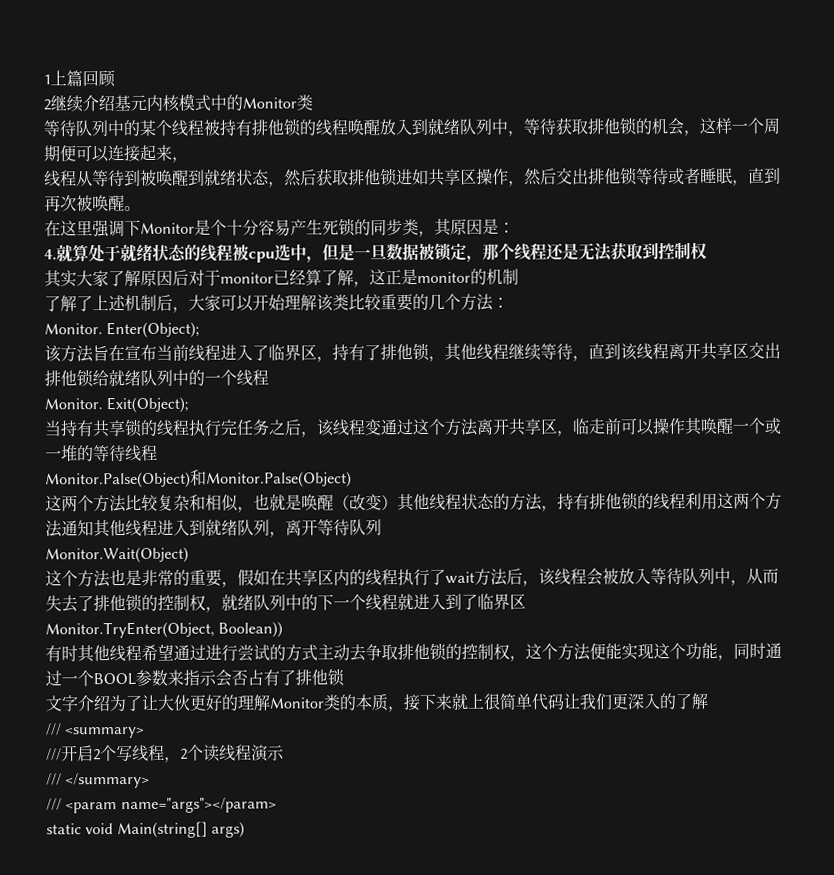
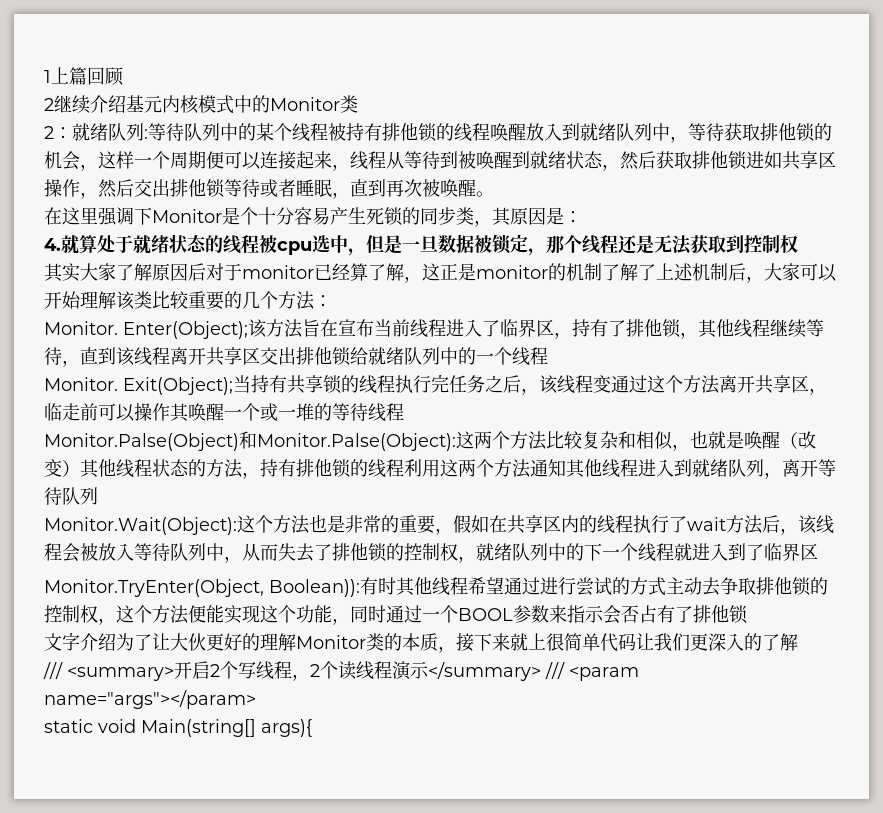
- 等待队列中的某个线程被持有排他锁的线程唤醒放入到就绪队列中，等待获取排他锁的机会，这样一个周期便可以连接起来，
- 线程从等待到被唤醒到就绪状态，然后获取排他锁进如共享区操作，然后交出排他锁等待或者睡眠，直到再次被唤醒。
+ 2：就绪队列:等待队列中的某个线程被持有排他锁的线程唤醒放入到就绪队列中，等待获取排他锁的机会，这样一个周期便可以连接起来，线程从等待到被唤醒到就绪状态，然后获取排他锁进如共享区操作，然后交出排他锁等待或者睡眠，直到再次被唤醒。
- 其实大家了解原因后对于monitor已经算了解，这正是monitor的机制
- 了解了上述机制后，大家可以开始理解该类比较重要的几个方法：
+ 其实大家了解原因后对于monitor已经算了解，这正是monitor的机制了解了上述机制后，大家可以开始理解该类比较重要的几个方法：
- Enter(Object);
- 该方法旨在宣布当前线程进入了临界区，持有了排他锁，其他线程继续等待，直到该线程离开共享区交出排他锁给就绪队列中的一个线程
+ Enter(Object);该方法旨在宣布当前线程进入了临界区，持有了排他锁，其他线程继续等待，直到该线程离开共享区交出排他锁给就绪队列中的一个线程
- Exit(Object);
- 当持有共享锁的线程执行完任务之后，该线程变通过这个方法离开共享区，临走前可以操作其唤醒一个或一堆的等待线程
+ Exit(Object);当持有共享锁的线程执行完任务之后，该线程变通过这个方法离开共享区，临走前可以操作其唤醒一个或一堆的等待线程
- Monitor.Palse(Object)和Monitor.Palse(Object)
- 这两个方法比较复杂和相似，也就是唤醒（改变）其他线程状态的方法，持有排他锁的线程利用这两个方法通知其他线程进入到就绪队列，离开等待队列
+ Monitor.Palse(Object)和Monitor.Palse(Object):这两个方法比较复杂和相似，也就是唤醒（改变）其他线程状态的方法，持有排他锁的线程利用这两个方法通知其他线程进入到就绪队列，离开等待队列
- Monitor.Wait(Object)
- 这个方法也是非常的重要，假如在共享区内的线程执行了wait方法后，该线程会被放入等待队列中，从而失去了排他锁的控制权，就绪队列中的下一个线程就进入到了临界区
+ Monitor.Wait(Object):这个方法也是非常的重要，假如在共享区内的线程执行了wait方法后，该线程会被放入等待队列中，从而失去了排他锁的控制权，就绪队列中的下一个线程就进入到了临界区
- Monitor.TryEnter(Object, Boolean))
- 有时其他线程希望通过进行尝试的方式主动去争取排他锁的控制权，这个方法便能实现这个功能，同时通过一个BOOL参数来指示会否占有了排他锁
+ Monitor.TryEnter(Object, Boolean)):有时其他线程希望通过进行尝试的方式主动去争取排他锁的控制权，这个方法便能实现这个功能，同时通过一个BOOL参数来指示会否占有了排他锁
- /// <summary>
- ///开启2个写线程，2个读线程演示
- /// </summary>
- /// <param name="args"></param>
+ /// <summary>开启2个写线程，2个读线程演示</summary> /// <param name="args"></param>
- static void Main(string[] args)
+ static void Main(string[] args){

